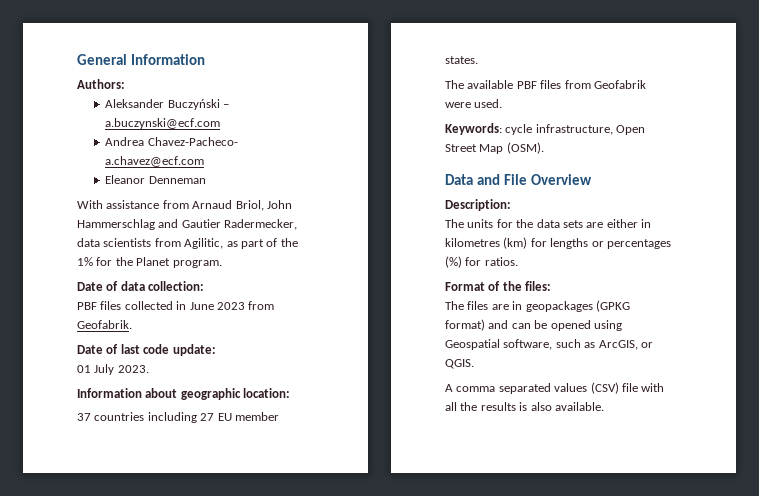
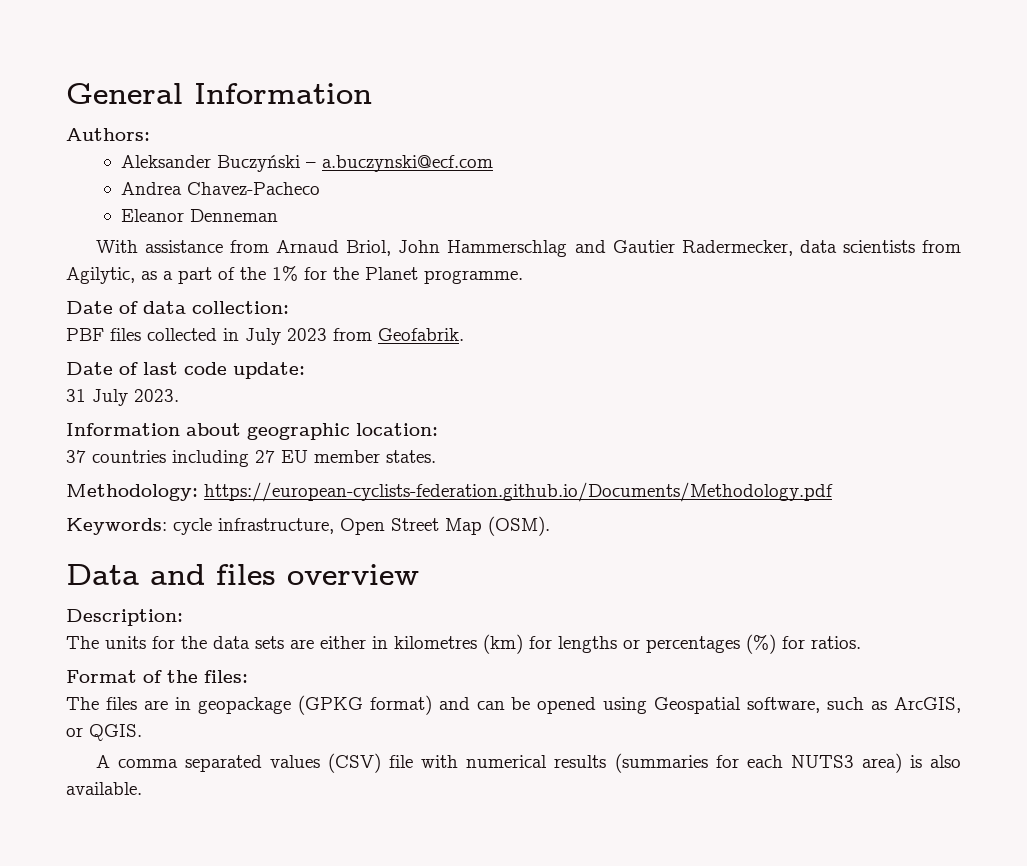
- Andrea Chavez-Pacheco- a.chavez@ecf.com
+ Andrea Chavez-Pacheco
- With assistance from Arnaud Briol, John Hammerschlag and Gautier Radermecker, data scientists from Agilitic, as part of the 1% for the Planet program.
+ With assistance from Arnaud Briol, John Hammerschlag and Gautier Radermecker, data scientists from Agilytic, as a part of the 1% for the Planet programme.
- PBF files collected in June 2023 from Geofabrik.
+ PBF files collected in July 2023 from Geofabrik.
- 01 July 2023.
+ 31 July 2023.
- The available PBF files from Geofabrik were used.
+ Methodology: https://european-cyclists-federation.github.io/Documents/Methodology.pdf
- Data and File Overview
+ Data and files overview
- The files are in geopackages (GPKG format) and can be opened using Geospatial software, such as ArcGIS, or QGIS.
+ The files are in geopackage (GPKG format) and can be opened using Geospatial software, such as ArcGIS, or QGIS.
- A comma separated values (CSV) file with all the results is also available.
+ A comma separated values (CSV) file with numerical results (summaries for each NUTS3 area) is also available.

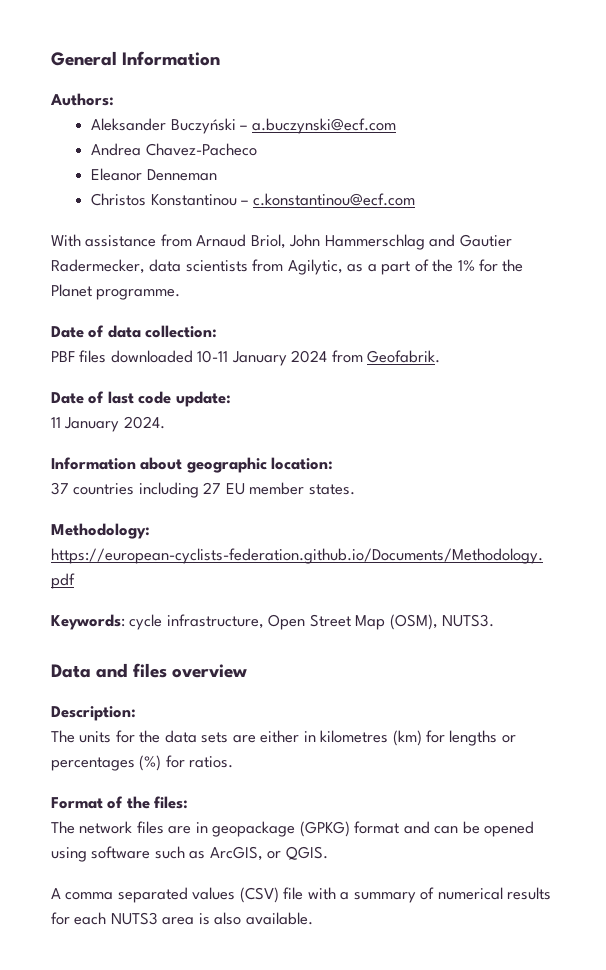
+ Christos Konstantinou – c.konstantinou@ecf.com
- PBF files collected in July 2023 from Geofabrik.
+ PBF files downloaded 10-11 January 2024 from Geofabrik.
- 31 July 2023.
+ 11 January 2024.
- Keywords: cycle infrastructure, Open Street Map (OSM).
+ Keywords: cycle infrastructure, Open Street Map (OSM), NUTS3.
- The files are in geopackage (GPKG format) and can be opened using Geospatial software, such as ArcGIS, or QGIS.
+ The network files are in geopackage (GPKG) format and can be opened using software such as ArcGIS, or QGIS.
- A comma separated values (CSV) file with numerical results (summaries for each NUTS3 area) is also available.
+ A comma separated values (CSV) file with a summary of numerical results for each NUTS3 area is also available.

